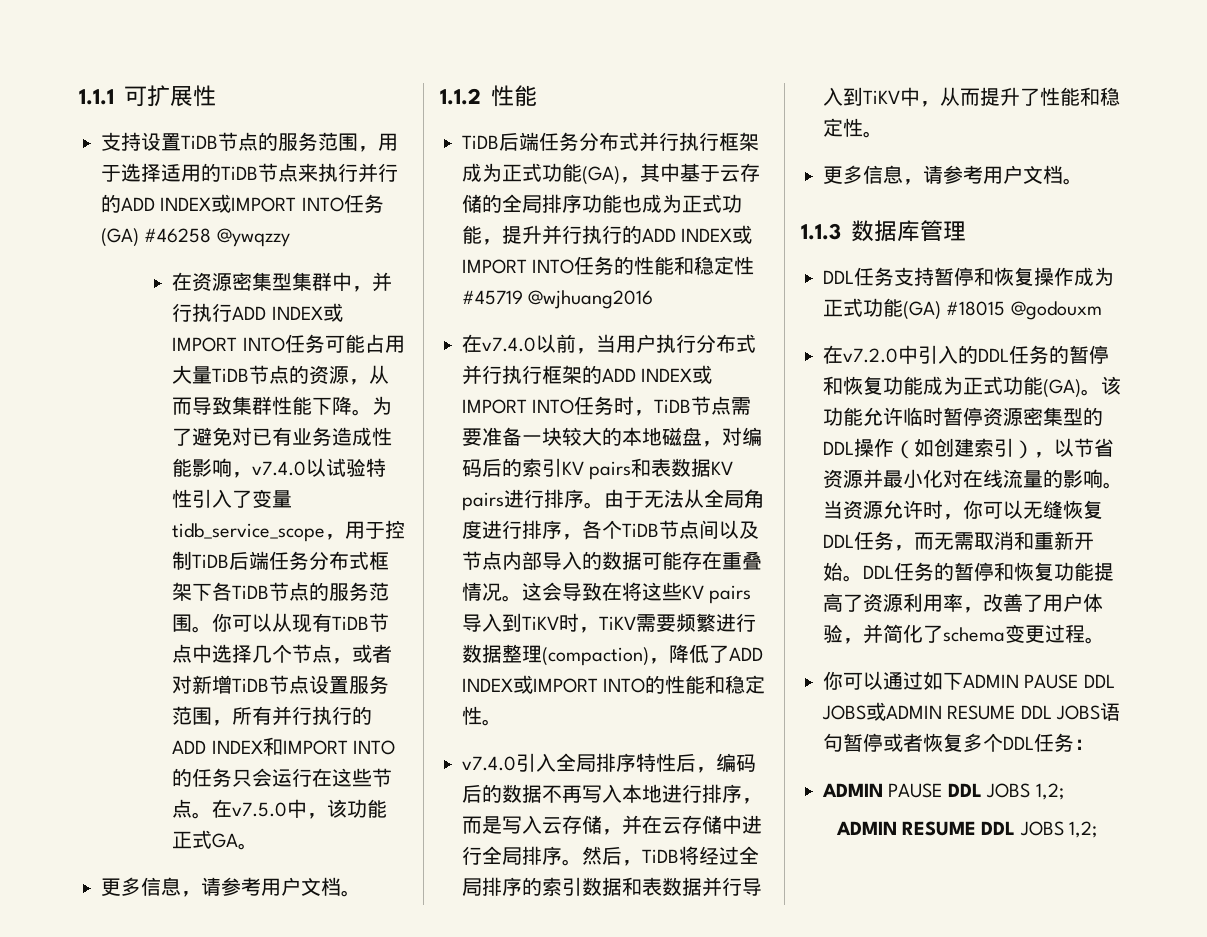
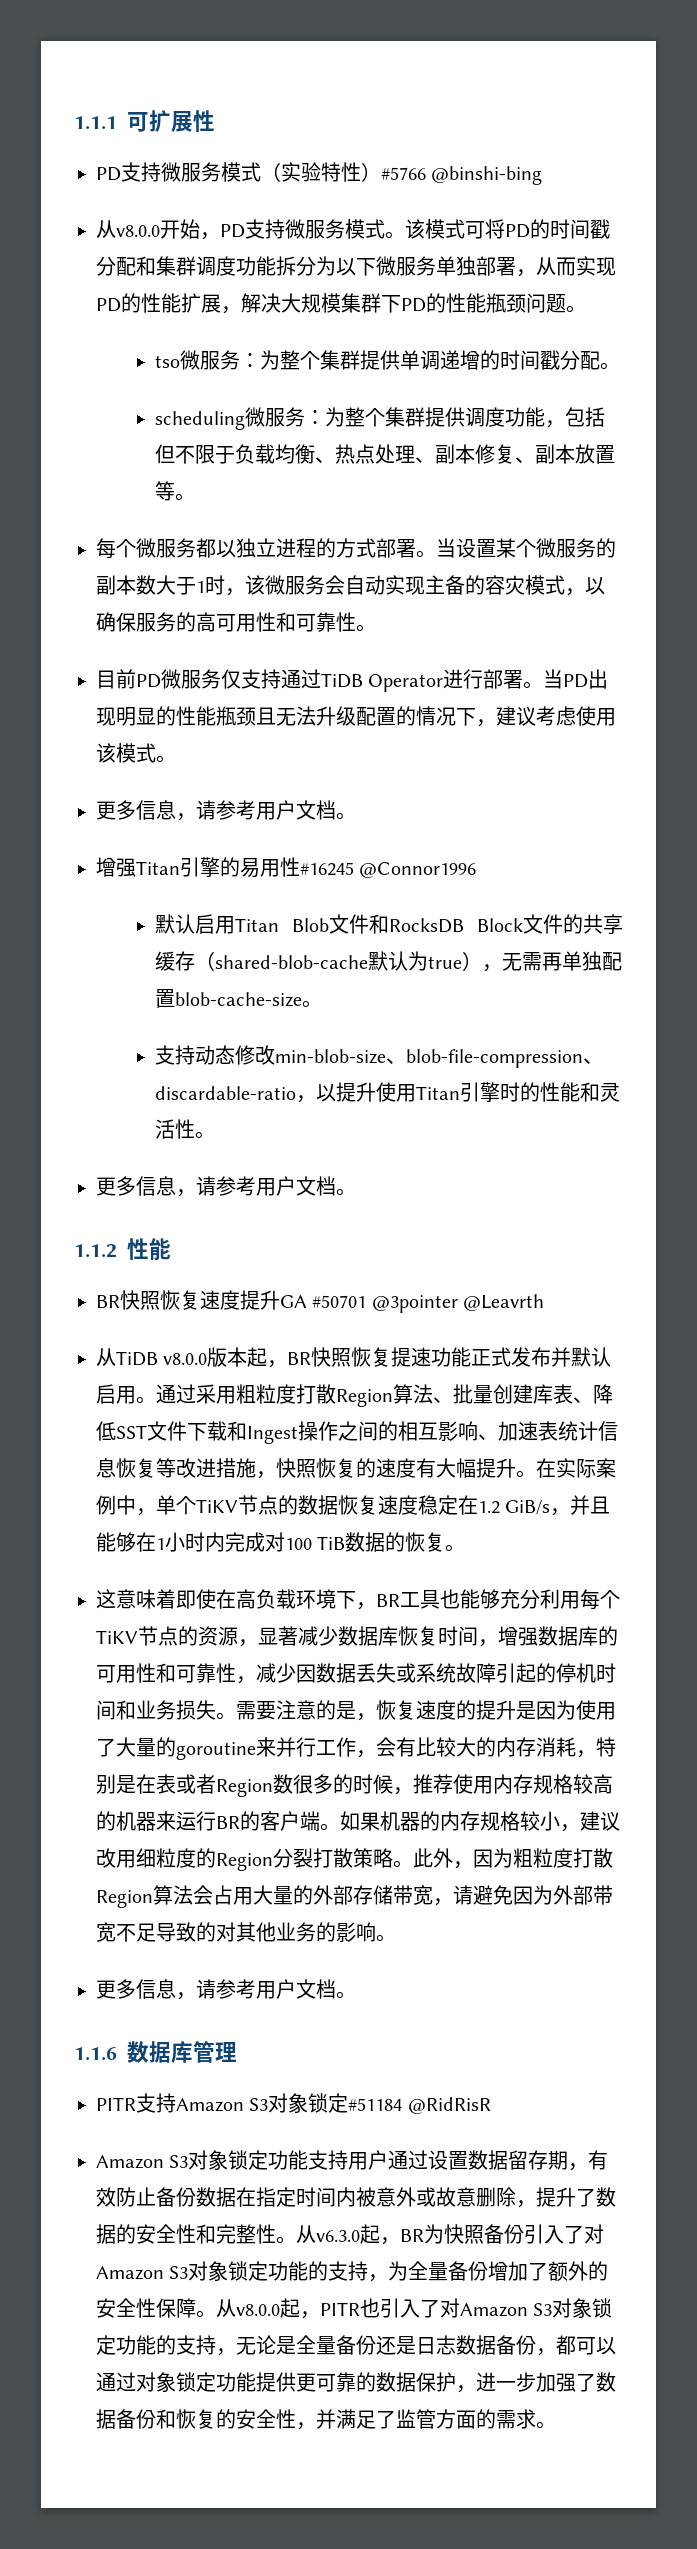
- 支持设置TiDB节点的服务范围，用于选择适用的TiDB节点来执行并行的ADD INDEX或IMPORT INTO任务(GA) #46258 @ywqzzy
- 在资源密集型集群中，并行执行ADD INDEX或IMPORT INTO任务可能占用大量TiDB节点的资源，从而导致集群性能下降。为了避免对已有业务造成性能影响，v7.4.0以试验特性引入了变量tidb_service_scope，用于控制TiDB后端任务分布式框架下各TiDB节点的服务范围。你可以从现有TiDB节点中选择几个节点，或者对新增TiDB节点设置服务范围，所有并行执行的ADD INDEX和IMPORT INTO的任务只会运行在这些节点。在v7.5.0中，该功能正式GA。
+ PD支持微服务模式（实验特性）#5766 @binshi-bing
+ 从v8.0.0开始，PD支持微服务模式。该模式可将PD的时间戳分配和集群调度功能拆分为以下微服务单独部署，从而实现PD的性能扩展，解决大规模集群下PD的性能瓶颈问题。
+ tso微服务：为整个集群提供单调递增的时间戳分配。
+ scheduling微服务：为整个集群提供调度功能，包括但不限于负载均衡、热点处理、副本修复、副本放置等。
+ 每个微服务都以独立进程的方式部署。当设置某个微服务的副本数大于1时，该微服务会自动实现主备的容灾模式，以确保服务的高可用性和可靠性。
+ 目前PD微服务仅支持通过TiDB Operator进行部署。当PD出现明显的性能瓶颈且无法升级配置的情况下，建议考虑使用该模式。
+ 更多信息，请参考用户文档。
+ 增强Titan引擎的易用性#16245 @Connor1996
+ 默认启用Titan Blob文件和RocksDB Block文件的共享缓存（shared-blob-cache默认为true），无需再单独配置blob-cache-size。
+ 支持动态修改min-blob-size、blob-file-compression、discardable-ratio，以提升使用Titan引擎时的性能和灵活性。
- TiDB后端任务分布式并行执行框架成为正式功能(GA)，其中基于云存储的全局排序功能也成为正式功能，提升并行执行的ADD INDEX或IMPORT INTO任务的性能和稳定性#45719 @wjhuang2016
- 在v7.4.0以前，当用户执行分布式并行执行框架的ADD INDEX或IMPORT INTO任务时，TiDB节点需要准备一块较大的本地磁盘，对编码后的索引KV pairs和表数据KV pairs进行排序。由于无法从全局角度进行排序，各个TiDB节点间以及节点内部导入的数据可能存在重叠情况。这会导致在将这些KV pairs导入到TiKV时，TiKV需要频繁进行数据整理(compaction)，降低了ADD INDEX或IMPORT INTO的性能和稳定性。
- v7.4.0引入全局排序特性后，编码后的数据不再写入本地进行排序，而是写入云存储，并在云存储中进行全局排序。然后，TiDB将经过全局排序的索引数据和表数据并行导入到TiKV中，从而提升了性能和稳定性。
+ BR快照恢复速度提升GA #50701 @3pointer @Leavrth
+ 从TiDB v8.0.0版本起，BR快照恢复提速功能正式发布并默认启用。通过采用粗粒度打散Region算法、批量创建库表、降低SST文件下载和Ingest操作之间的相互影响、加速表统计信息恢复等改进措施，快照恢复的速度有大幅提升。在实际案例中，单个TiKV节点的数据恢复速度稳定在1.2 GiB/s，并且能够在1小时内完成对100 TiB数据的恢复。
+ 这意味着即使在高负载环境下，BR工具也能够充分利用每个TiKV节点的资源，显著减少数据库恢复时间，增强数据库的可用性和可靠性，减少因数据丢失或系统故障引起的停机时间和业务损失。需要注意的是，恢复速度的提升是因为使用了大量的goroutine来并行工作，会有比较大的内存消耗，特别是在表或者Region数很多的时候，推荐使用内存规格较高的机器来运行BR的客户端。如果机器的内存规格较小，建议改用细粒度的Region分裂打散策略。此外，因为粗粒度打散Region算法会占用大量的外部存储带宽，请避免因为外部带宽不足导致的对其他业务的影响。
  更多信息，请参考用户文档。
- 1.1.3数据库管理
+ 1.1.6数据库管理
- DDL任务支持暂停和恢复操作成为正式功能(GA) #18015 @godouxm
- 在v7.2.0中引入的DDL任务的暂停和恢复功能成为正式功能(GA)。该功能允许临时暂停资源密集型的DDL操作（如创建索引），以节省资源并最小化对在线流量的影响。当资源允许时，你可以无缝恢复DDL任务，而无需取消和重新开始。DDL任务的暂停和恢复功能提高了资源利用率，改善了用户体验，并简化了schema变更过程。
- 你可以通过如下ADMIN PAUSE DDL JOBS或ADMIN RESUME DDL JOBS语句暂停或者恢复多个DDL任务：
- ADMIN PAUSE DDL JOBS 1,2;
- ADMIN RESUME DDL JOBS 1,2;
+ PITR支持Amazon S3对象锁定#51184 @RidRisR
+ Amazon S3对象锁定功能支持用户通过设置数据留存期，有效防止备份数据在指定时间内被意外或故意删除，提升了数据的安全性和完整性。从v6.3.0起，BR为快照备份引入了对Amazon S3对象锁定功能的支持，为全量备份增加了额外的安全性保障。从v8.0.0起，PITR也引入了对Amazon S3对象锁定功能的支持，无论是全量备份还是日志数据备份，都可以通过对象锁定功能提供更可靠的数据保护，进一步加强了数据备份和恢复的安全性，并满足了监管方面的需求。

